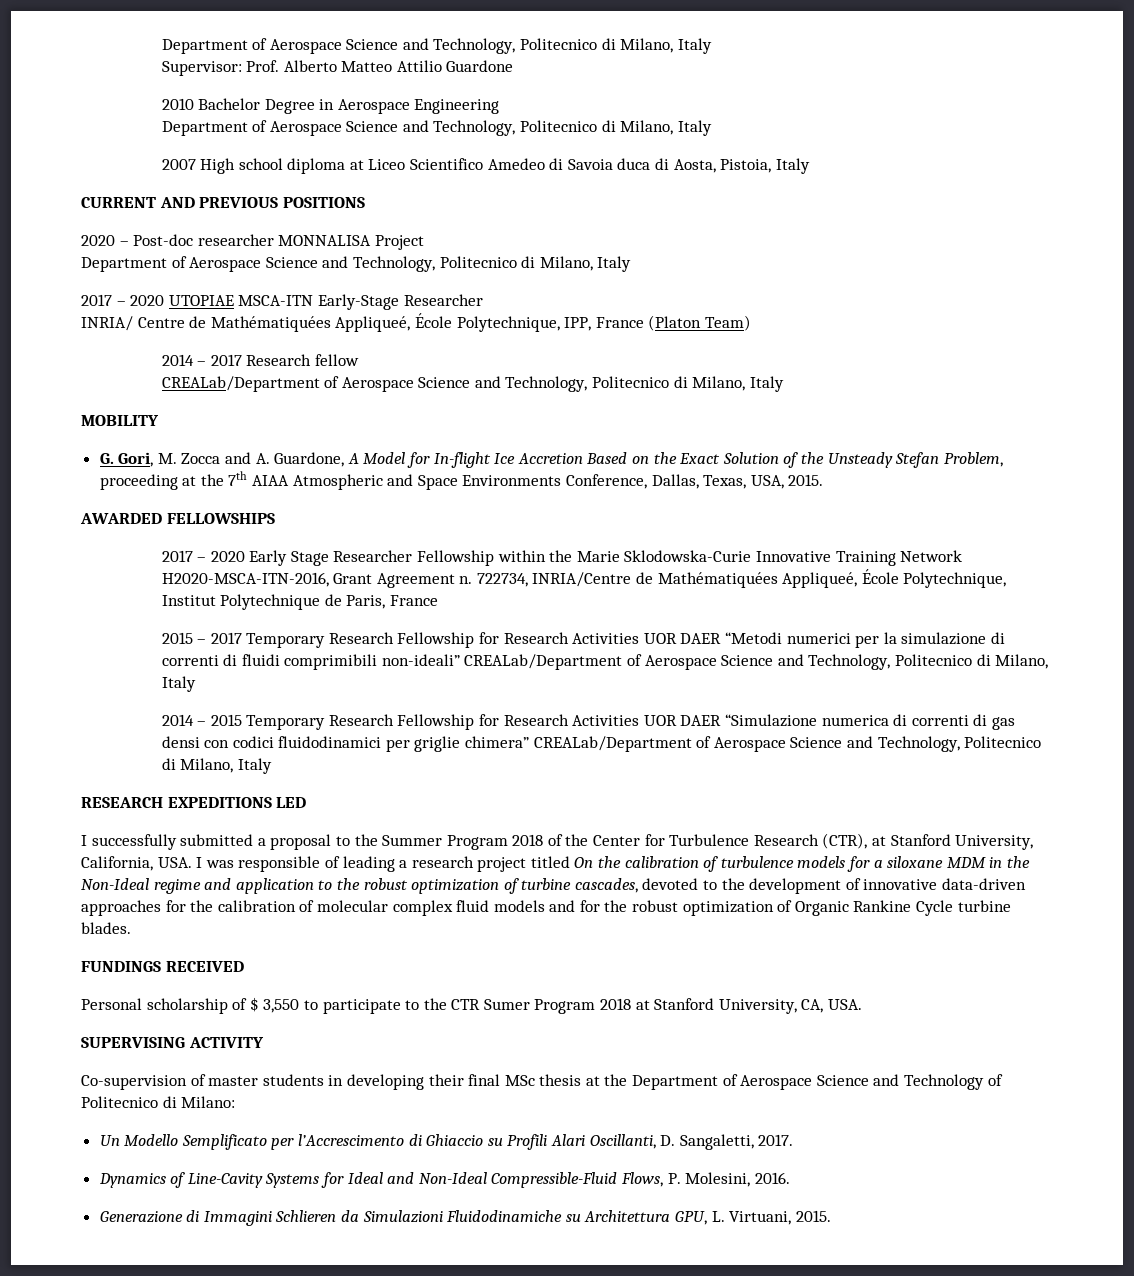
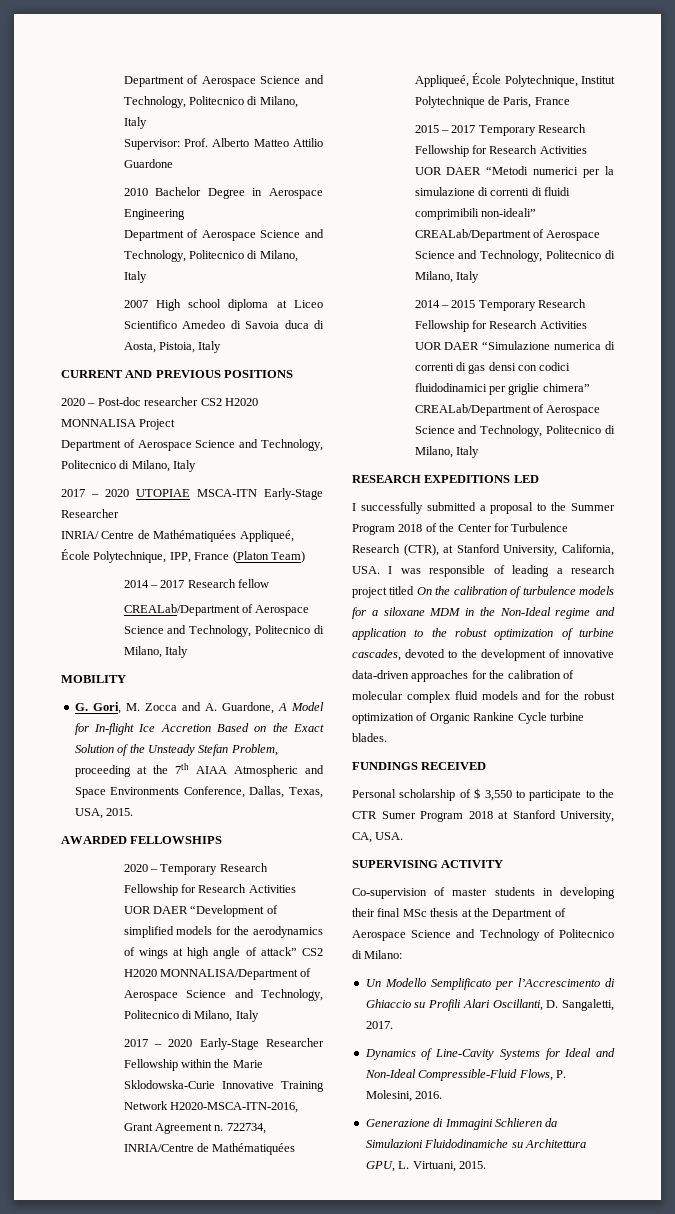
- 2020 – Post-doc researcher MONNALISA Project
+ 2020 – Post-doc researcher CS2 H2020 MONNALISA Project
- 2017 – 2020 Early Stage Researcher Fellowship within the Marie Sklodowska-Curie Innovative Training Network H2020-MSCA-ITN-2016, Grant Agreement n.
+ 2020 – Temporary Research Fellowship for Research Activities UOR DAER “Development of simplified models for the aerodynamics of wings at high angle of attack” CS2 H2020 MONNALISA/Department of Aerospace Science and Technology, Politecnico di Milano, Italy
+ 2017 – 2020 Early-Stage Researcher Fellowship within the Marie Sklodowska-Curie Innovative Training Network H2020-MSCA-ITN-2016, Grant Agreement n.

